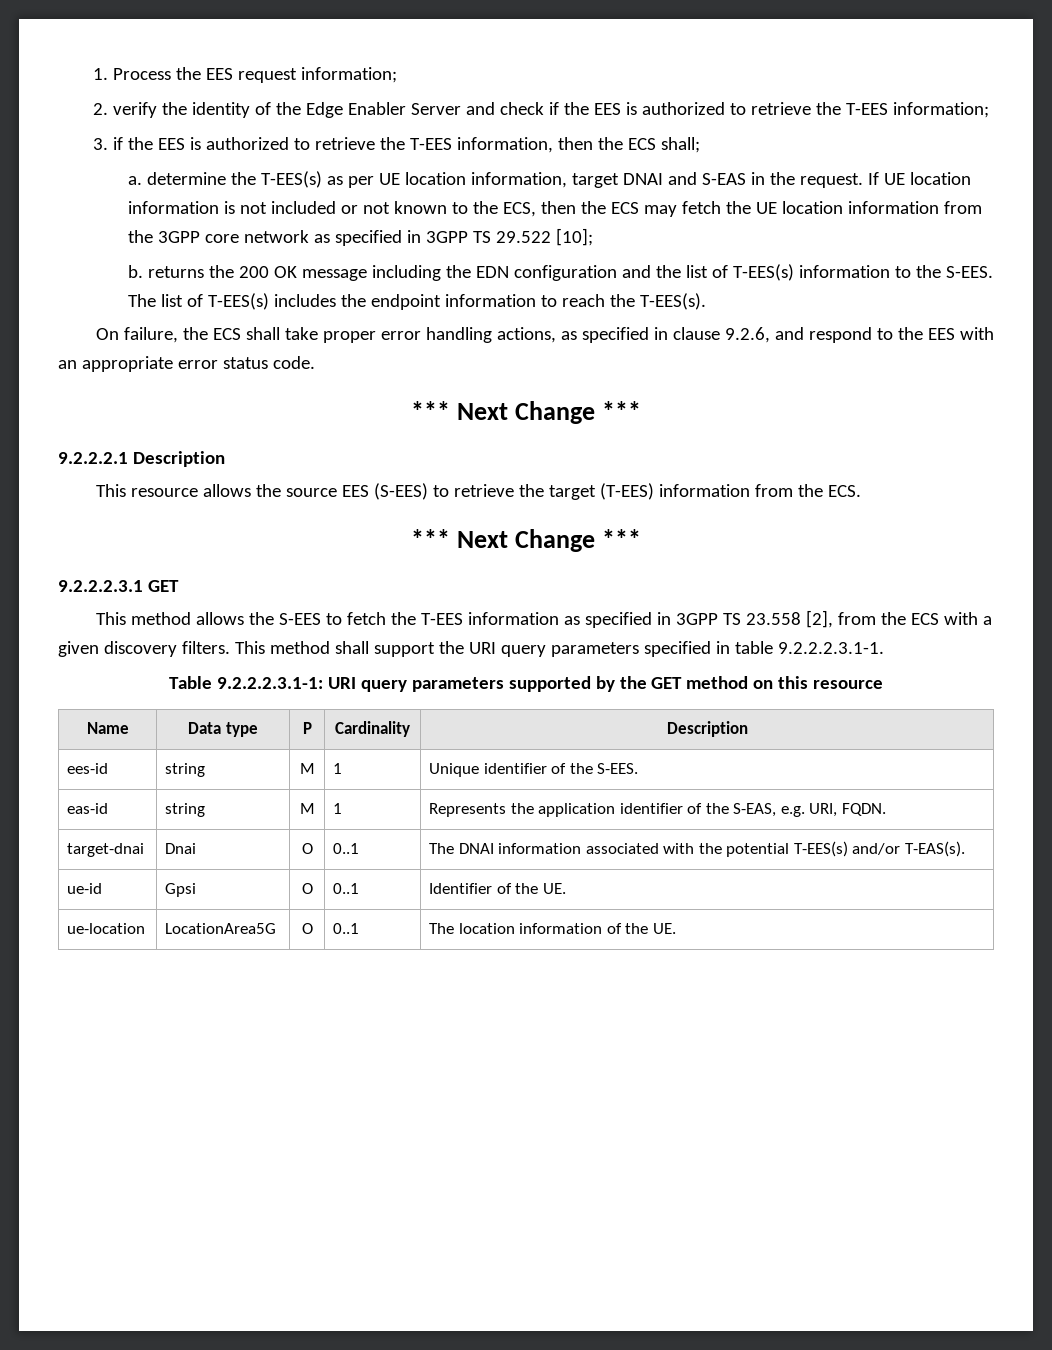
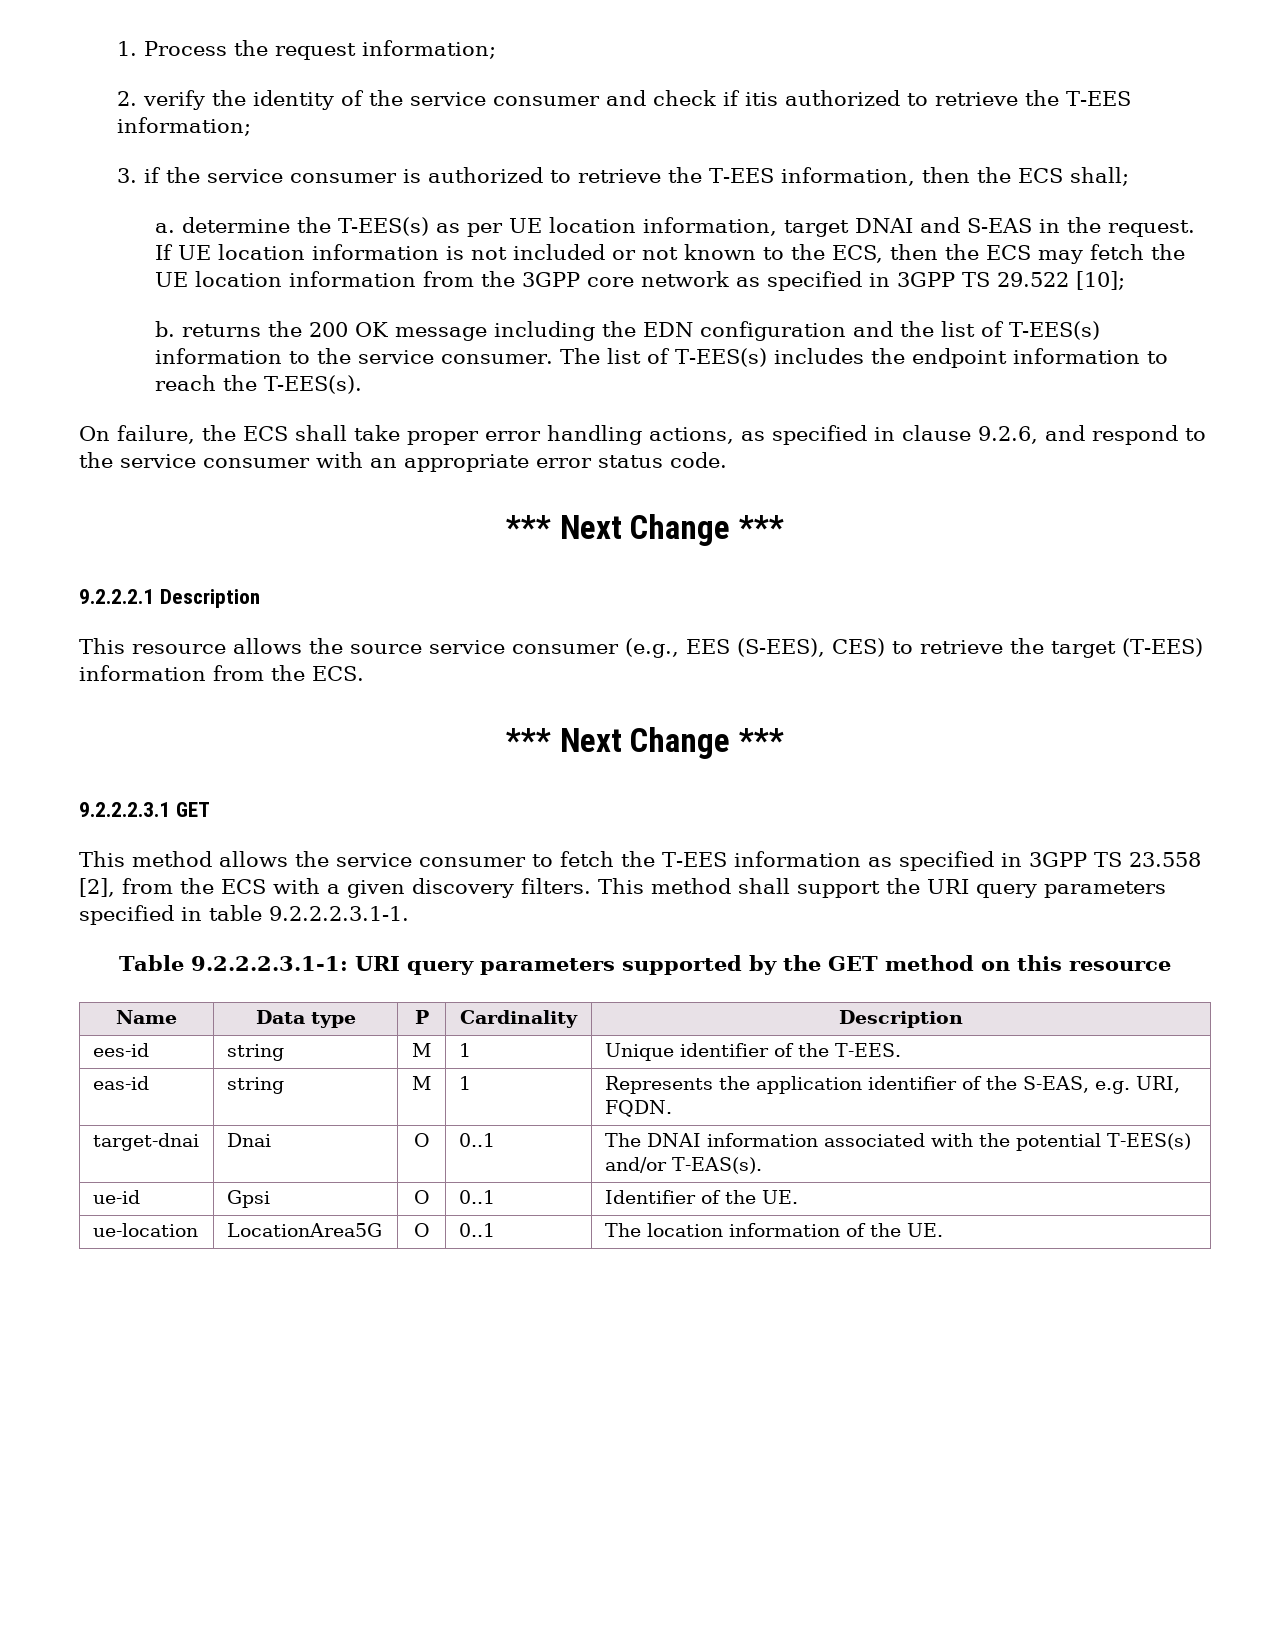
- 1. Process the EES request information;
+ 1. Process the request information;
- 2. verify the identity of the Edge Enabler Server and check if the EES is authorized to retrieve the T-EES information;
+ 2. verify the identity of the service consumer and check if itis authorized to retrieve the T-EES information;
- 3. if the EES is authorized to retrieve the T-EES information, then the ECS shall;
+ 3. if the service consumer is authorized to retrieve the T-EES information, then the ECS shall;
- b. returns the 200 OK message including the EDN configuration and the list of T-EES(s) information to the S-EES.
+ b. returns the 200 OK message including the EDN configuration and the list of T-EES(s) information to the service consumer.
- On failure, the ECS shall take proper error handling actions, as specified in clause 9.2.6, and respond to the EES with an appropriate error status code.
+ On failure, the ECS shall take proper error handling actions, as specified in clause 9.2.6, and respond to the service consumer with an appropriate error status code.
- This resource allows the source EES (S-EES) to retrieve the target (T-EES) information from the ECS.
+ This resource allows the source service consumer (e.g., EES (S-EES), CES) to retrieve the target (T-EES) information from the ECS.
- This method allows the S-EES to fetch the T-EES information as specified in 3GPP TS 23.558 [2], from the ECS with a given discovery filters.
+ This method allows the service consumer to fetch the T-EES information as specified in 3GPP TS 23.558 [2], from the ECS with a given discovery filters.
- ees-id | string | M | 1 | Unique identifier of the S-EES.
+ ees-id | string | M | 1 | Unique identifier of the T-EES.

